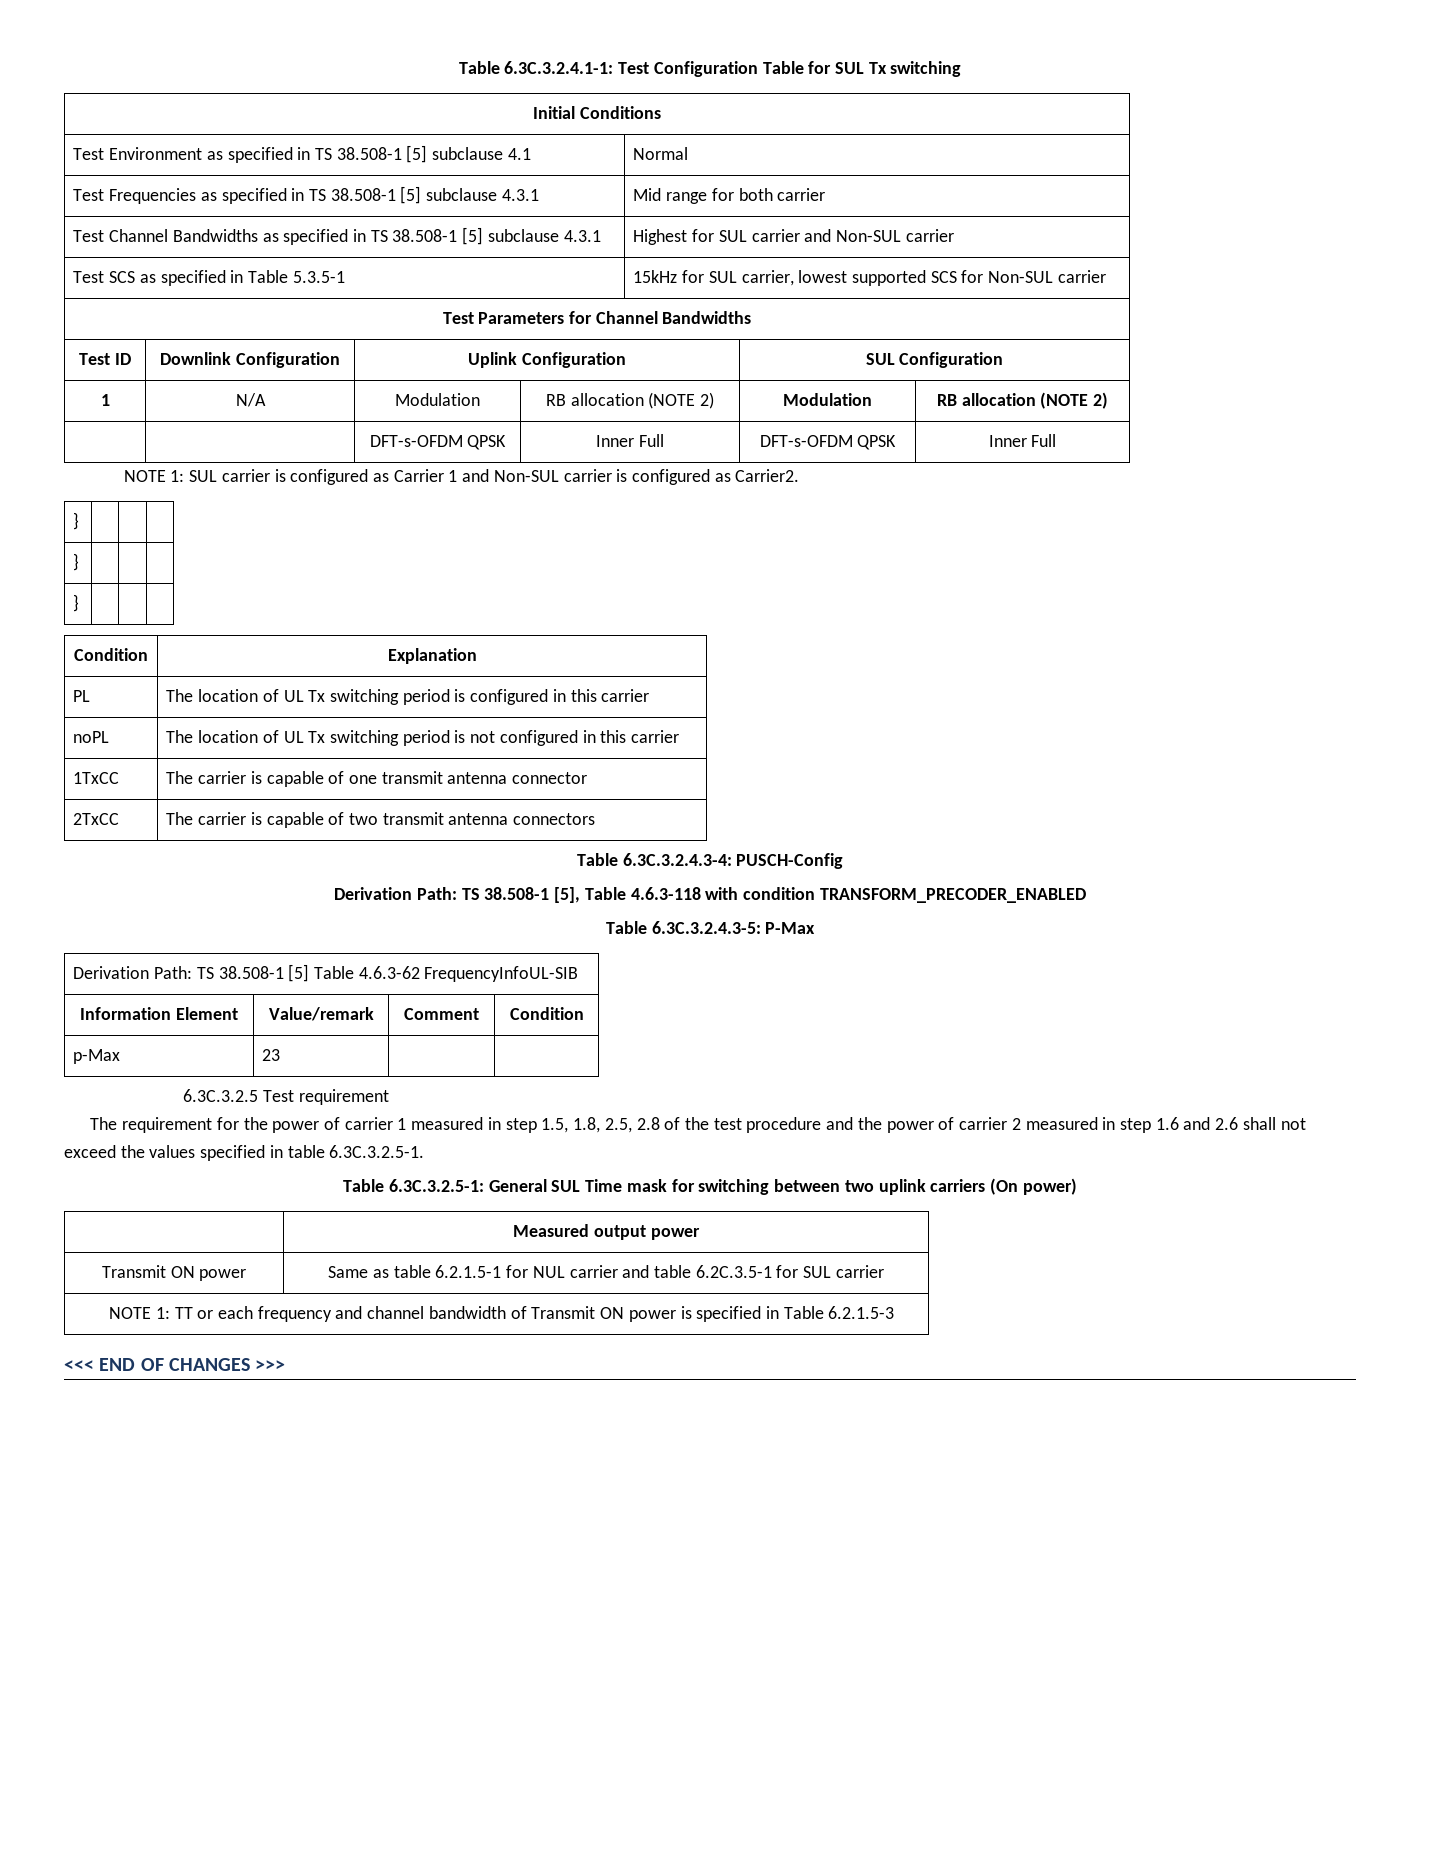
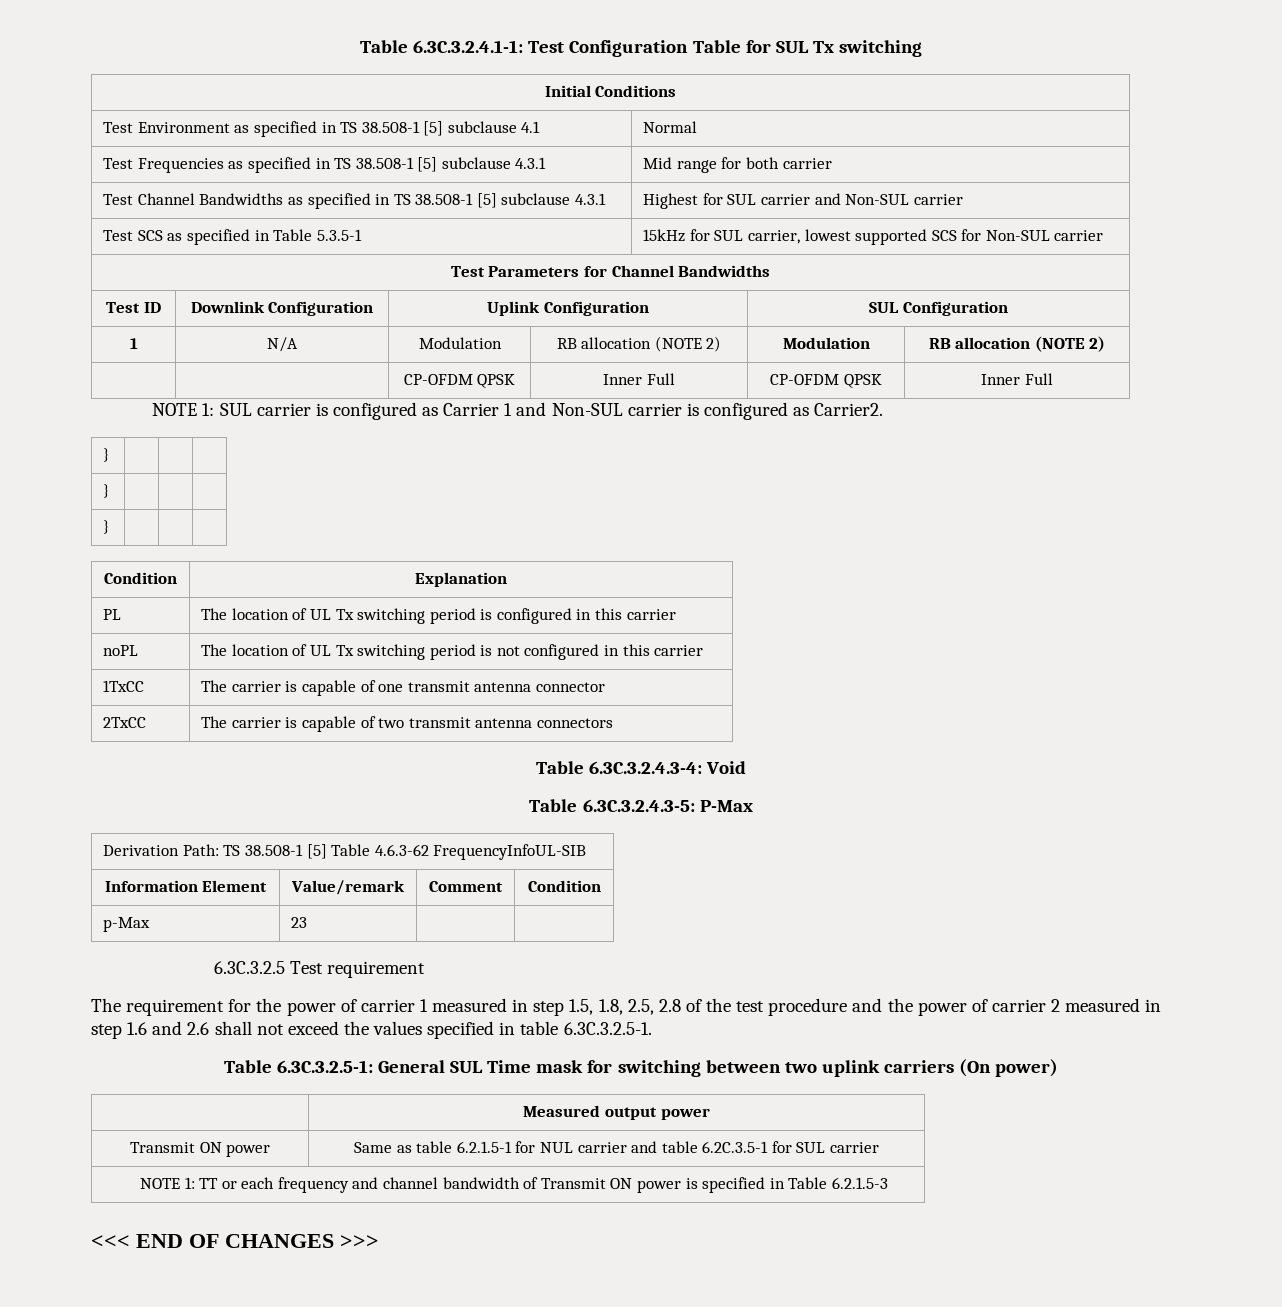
- | | DFT-s-OFDM QPSK | Inner Full | DFT-s-OFDM QPSK | Inner Full
+ | | CP-OFDM QPSK | Inner Full | CP-OFDM QPSK | Inner Full
- Table 6.3C.3.2.4.3-4: PUSCH-Config
- Derivation Path: TS 38.508-1 [5], Table 4.6.3-118 with condition TRANSFORM_PRECODER_ENABLED
+ Table 6.3C.3.2.4.3-4: Void

